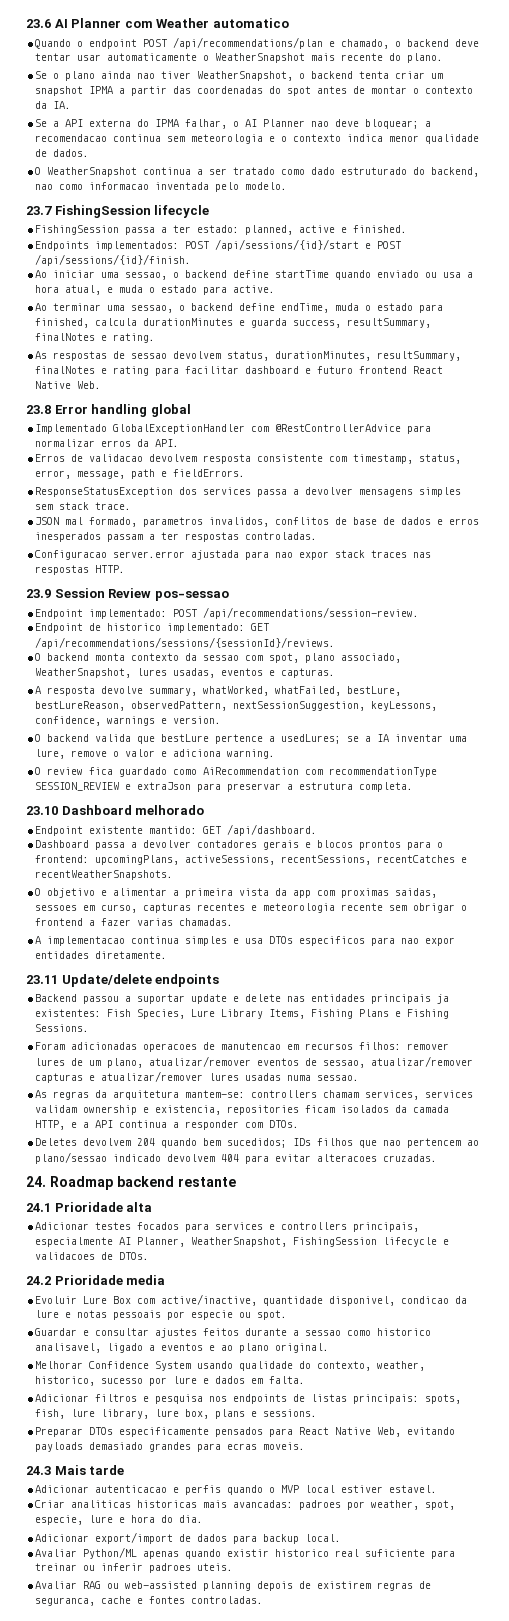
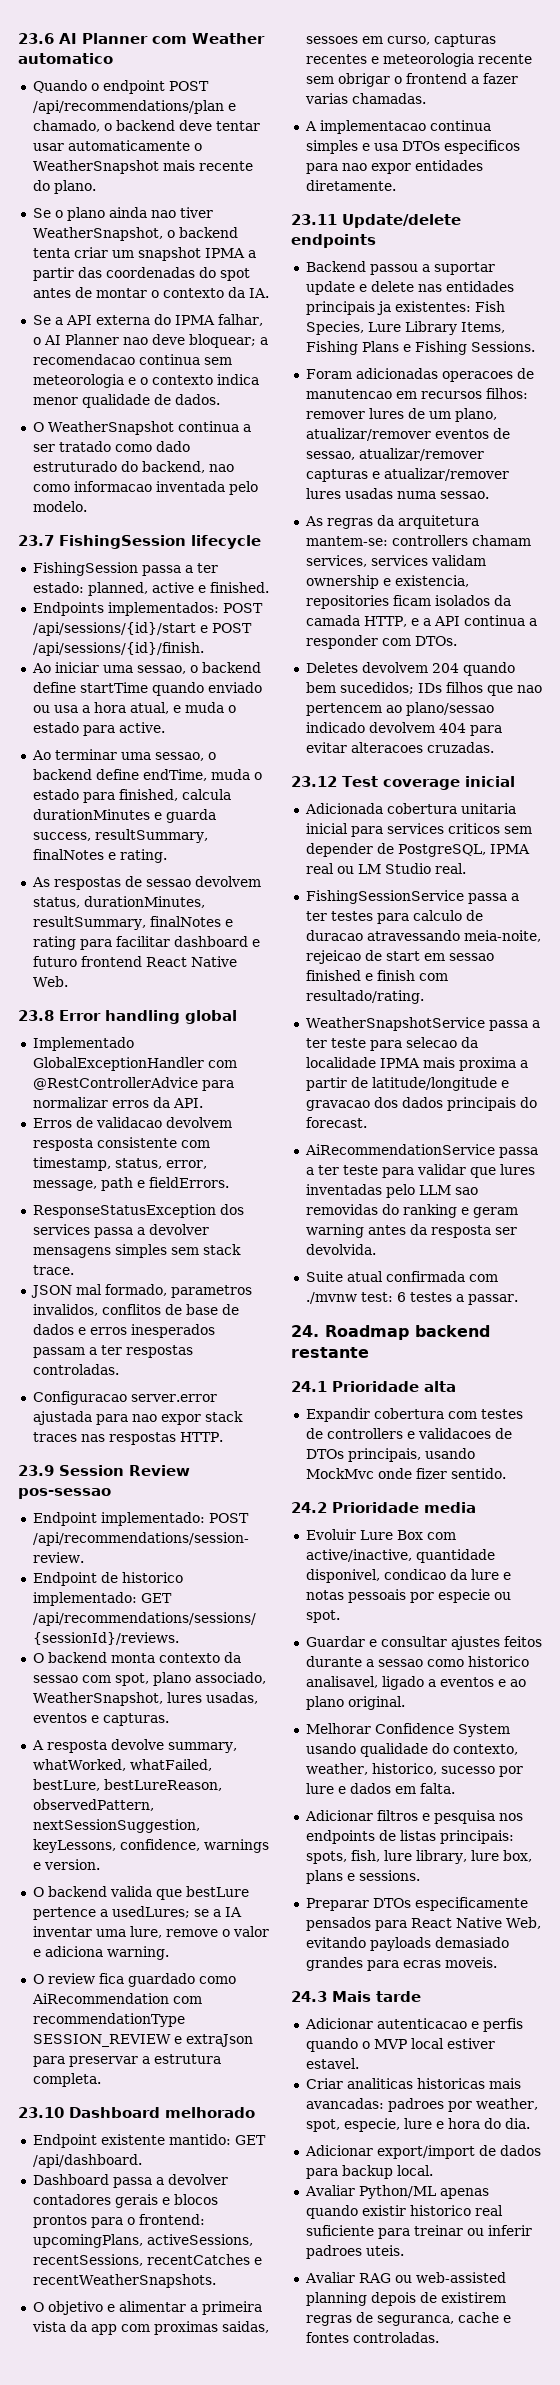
+ 23.12 Test coverage inicial
+ Adicionada cobertura unitaria inicial para services criticos sem depender de PostgreSQL, IPMA real ou LM Studio real.
+ FishingSessionService passa a ter testes para calculo de duracao atravessando meia-noite, rejeicao de start em sessao finished e finish com resultado/rating.
+ WeatherSnapshotService passa a ter teste para selecao da localidade IPMA mais proxima a partir de latitude/longitude e gravacao dos dados principais do forecast.
+ AiRecommendationService passa a ter teste para validar que lures inventadas pelo LLM sao removidas do ranking e geram warning antes da resposta ser devolvida.
+ Suite atual confirmada com ./mvnw test: 6 testes a passar.
- Adicionar testes focados para services e controllers principais, especialmente AI Planner, WeatherSnapshot, FishingSession lifecycle e validacoes de DTOs.
+ Expandir cobertura com testes de controllers e validacoes de DTOs principais, usando MockMvc onde fizer sentido.

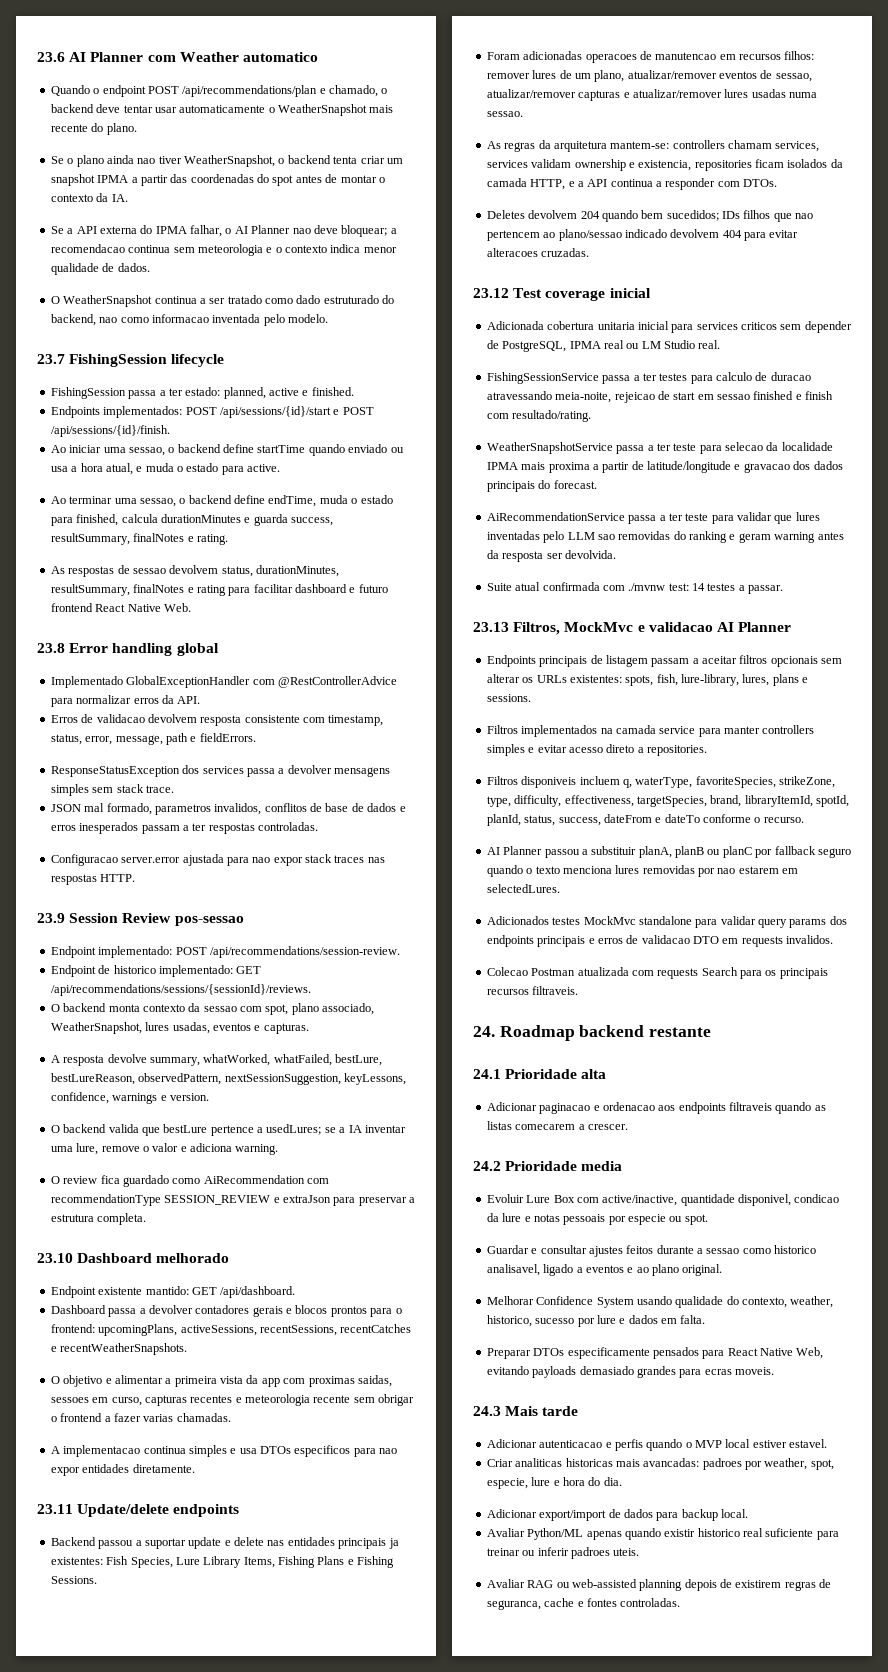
- Suite atual confirmada com ./mvnw test: 6 testes a passar.
+ Suite atual confirmada com ./mvnw test: 14 testes a passar.
+ 23.13 Filtros, MockMvc e validacao AI Planner
+ Endpoints principais de listagem passam a aceitar filtros opcionais sem alterar os URLs existentes: spots, fish, lure-library, lures, plans e sessions.
+ Filtros implementados na camada service para manter controllers simples e evitar acesso direto a repositories.
+ Filtros disponiveis incluem q, waterType, favoriteSpecies, strikeZone, type, difficulty, effectiveness, targetSpecies, brand, libraryItemId, spotId, planId, status, success, dateFrom e dateTo conforme o recurso.
+ AI Planner passou a substituir planA, planB ou planC por fallback seguro quando o texto menciona lures removidas por nao estarem em selectedLures.
+ Adicionados testes MockMvc standalone para validar query params dos endpoints principais e erros de validacao DTO em requests invalidos.
+ Colecao Postman atualizada com requests Search para os principais recursos filtraveis.
- Expandir cobertura com testes de controllers e validacoes de DTOs principais, usando MockMvc onde fizer sentido.
+ Adicionar paginacao e ordenacao aos endpoints filtraveis quando as listas comecarem a crescer.
- Adicionar filtros e pesquisa nos endpoints de listas principais: spots, fish, lure library, lure box, plans e sessions.

